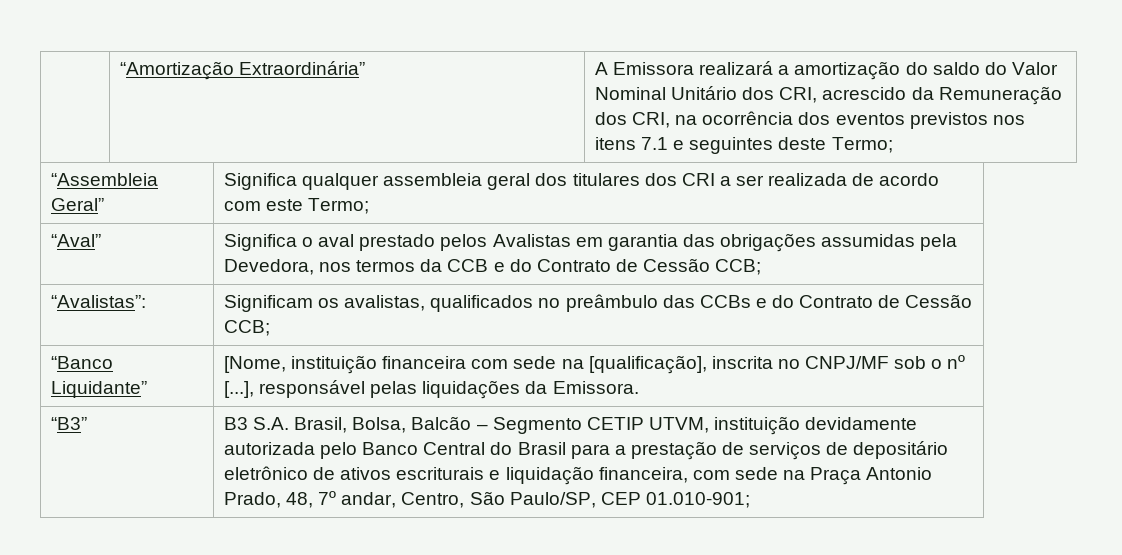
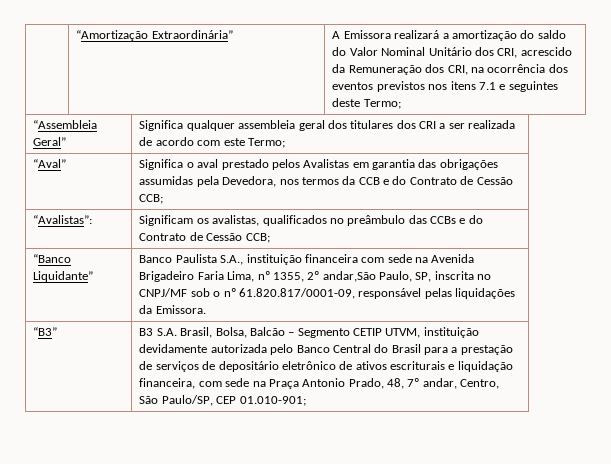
- “Banco Liquidante” | [Nome, instituição financeira com sede na [qualificação], inscrita no CNPJ/MF sob o nº [...], responsável pelas liquidações da Emissora.
+ “Banco Liquidante” | Banco Paulista S.A., instituição financeira com sede na Avenida Brigadeiro Faria Lima, nº 1355, 2º andar,São Paulo, SP, inscrita no CNPJ/MF sob o nº 61.820.817/0001-09, responsável pelas liquidações da Emissora.

